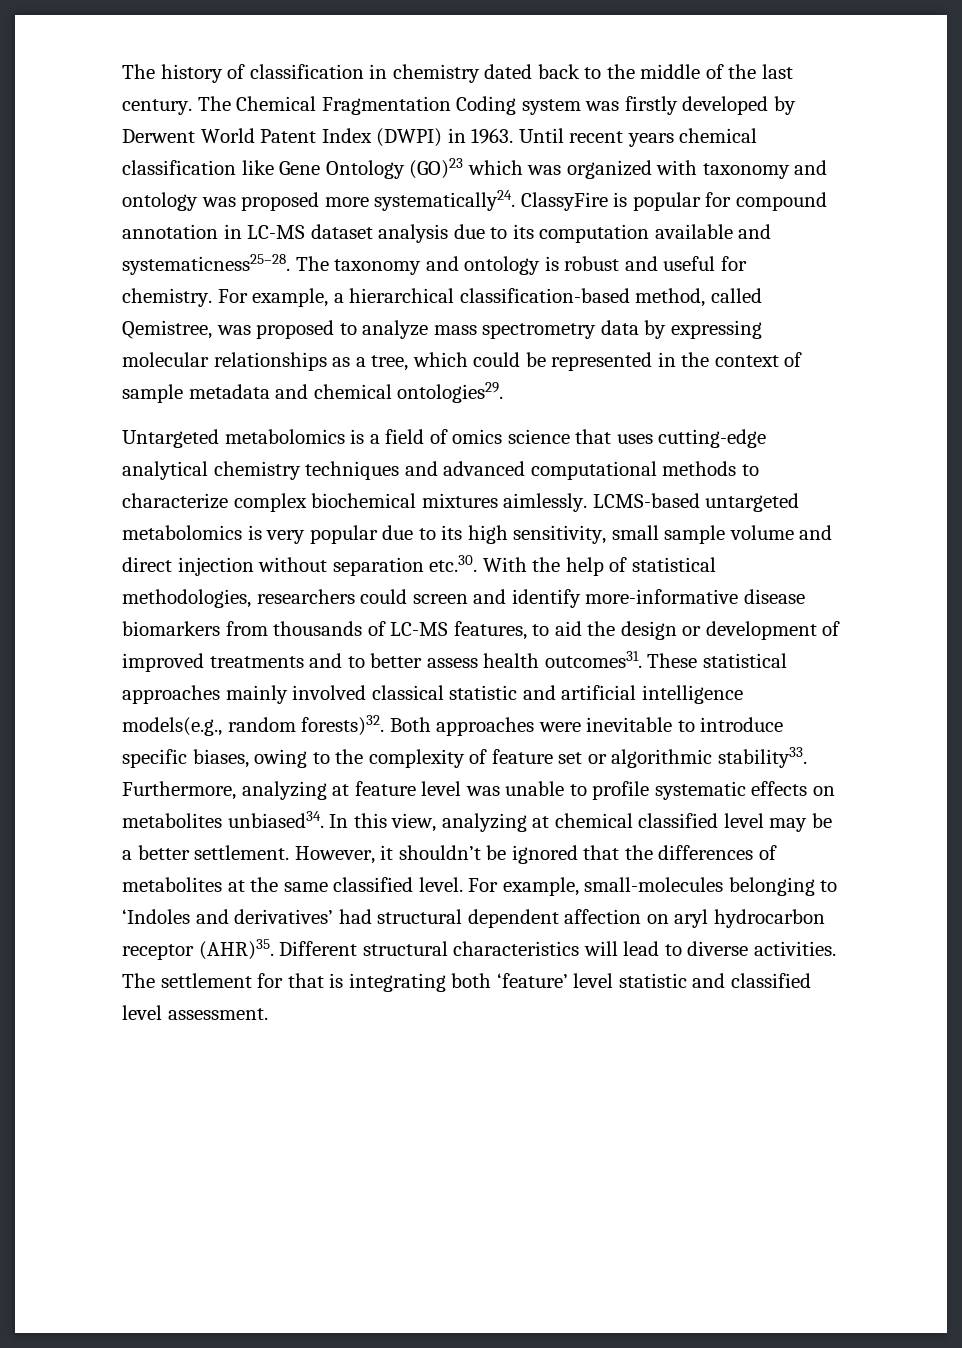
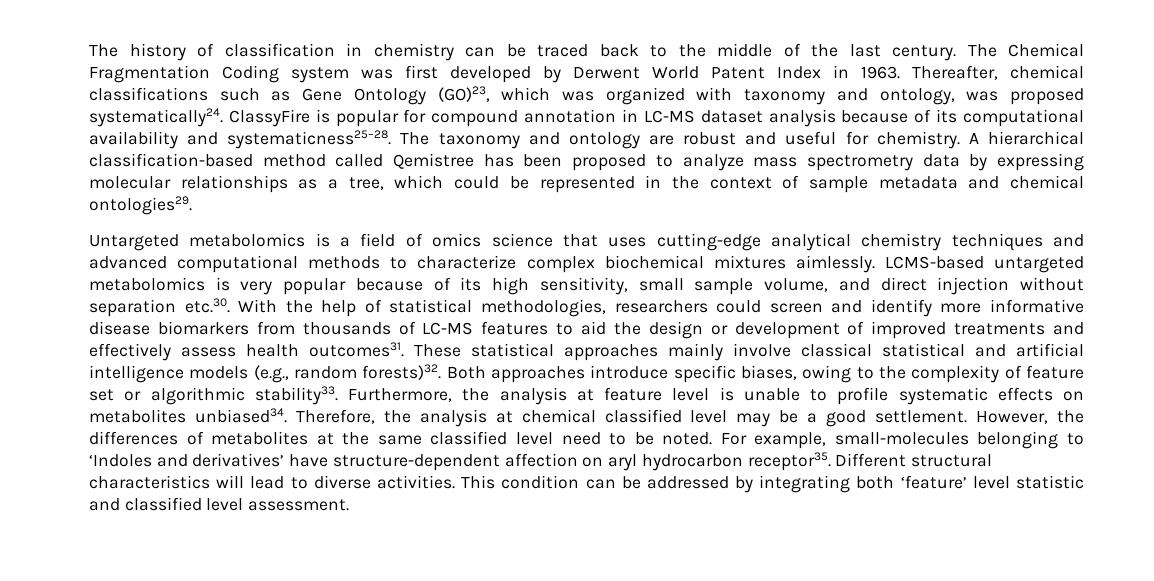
- The history of classification in chemistry dated back to the middle of the last century.
+ The history of classification in chemistry can be traced back to the middle of the last century.
- The Chemical Fragmentation Coding system was firstly developed by Derwent World Patent Index (DWPI) in 1963.
+ The Chemical Fragmentation Coding system was first developed by Derwent World Patent Index in 1963.
- Until recent years chemical classification like Gene Ontology (GO)23 which was organized with taxonomy and ontology was proposed more systematically24.
+ Thereafter, chemical classifications such as Gene Ontology (GO)23, which was organized with taxonomy and ontology, was proposed systematically24.
- ClassyFire is popular for compound annotation in LC-MS dataset analysis due to its computation available and systematicness25–28.
+ ClassyFire is popular for compound annotation in LC-MS dataset analysis because of its computational availability and systematicness25–28.
- The taxonomy and ontology is robust and useful for chemistry.
+ The taxonomy and ontology are robust and useful for chemistry.
- For example, a hierarchical classification-based method, called Qemistree, was proposed to analyze mass spectrometry data by expressing molecular relationships as a tree, which could be represented in the context of sample metadata and chemical ontologies29.
+ A hierarchical classification-based method called Qemistree has been proposed to analyze mass spectrometry data by expressing molecular relationships as a tree, which could be represented in the context of sample metadata and chemical ontologies29.
- LCMS-based untargeted metabolomics is very popular due to its high sensitivity, small sample volume and direct injection without separation etc.30. With the help of statistical methodologies, researchers could screen and identify more-informative disease biomarkers from thousands of LC-MS features, to aid the design or development of improved treatments and to better assess health outcomes31.
+ LCMS-based untargeted metabolomics is very popular because of its high sensitivity, small sample volume, and direct injection without separation etc.30. With the help of statistical methodologies, researchers could screen and identify more informative disease biomarkers from thousands of LC-MS features to aid the design or development of improved treatments and effectively assess health outcomes31.
- These statistical approaches mainly involved classical statistic and artificial intelligence models(e.g., random forests)32.
+ These statistical approaches mainly involve classical statistical and artificial intelligence models (e.g., random forests)32.
- Both approaches were inevitable to introduce specific biases, owing to the complexity of feature set or algorithmic stability33.
+ Both approaches introduce specific biases, owing to the complexity of feature set or algorithmic stability33.
- Furthermore, analyzing at feature level was unable to profile systematic effects on metabolites unbiased34.
+ Furthermore, the analysis at feature level is unable to profile systematic effects on metabolites unbiased34.
- In this view, analyzing at chemical classified level may be a better settlement.
+ Therefore, the analysis at chemical classified level may be a good settlement.
- However, it shouldn’t be ignored that the differences of metabolites at the same classified level.
+ However, the differences of metabolites at the same classified level need to be noted.
- For example, small-molecules belonging to ‘Indoles and derivatives’ had structural dependent affection on aryl hydrocarbon receptor (AHR)35.
+ For example, small-molecules belonging to ‘Indoles and derivatives’ have structure-dependent affection on aryl hydrocarbon receptor35.
- The settlement for that is integrating both ‘feature’ level statistic and classified level assessment.
+ This condition can be addressed by integrating both ‘feature’ level statistic and classified level assessment.

